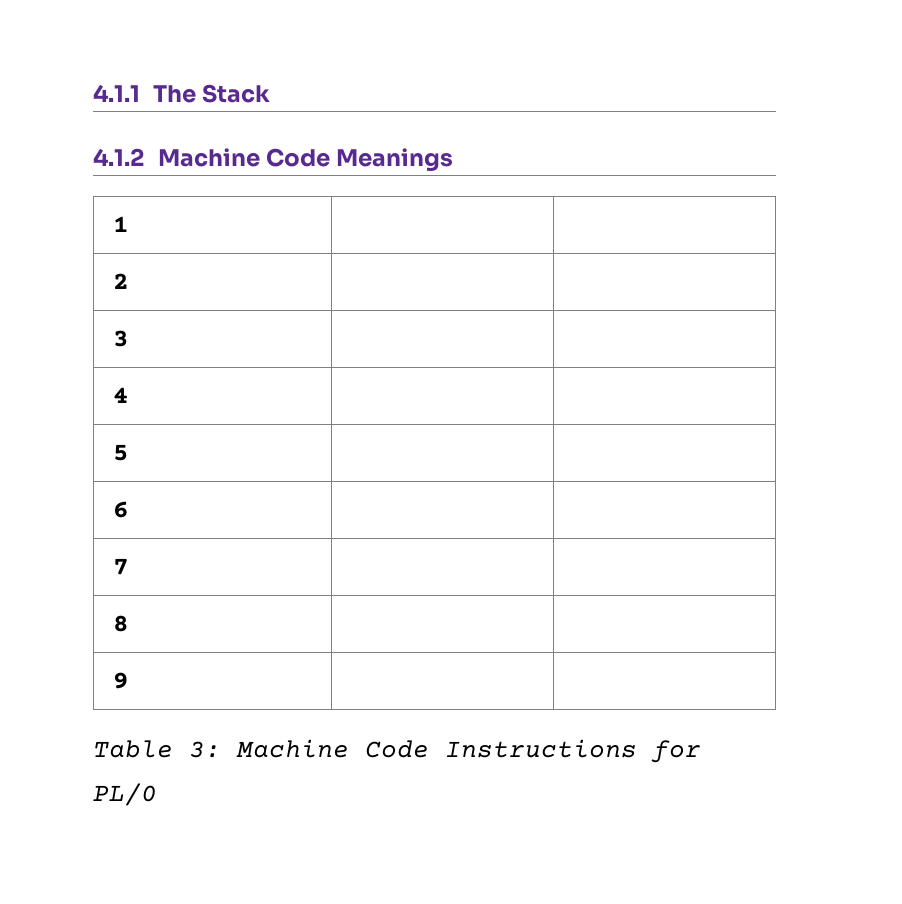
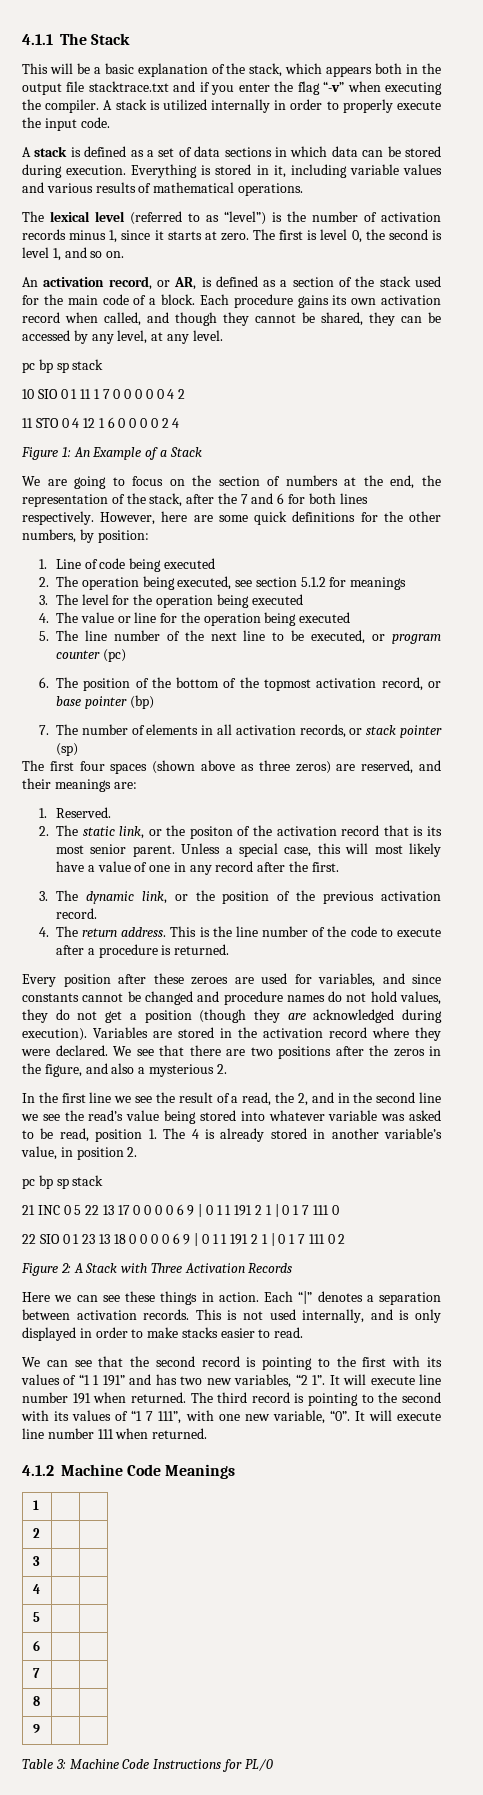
+ This will be a basic explanation of the stack, which appears both in the output file stacktrace.txt and if you enter the flag “-v” when executing the compiler. A stack is utilized internally in order to properly execute the input code.
+ A stack is defined as a set of data sections in which data can be stored during execution. Everything is stored in it, including variable values and various results of mathematical operations.
+ The lexical level (referred to as “level”) is the number of activation records minus 1, since it starts at zero. The first is level 0, the second is level 1, and so on.
+ An activation record, or AR, is defined as a section of the stack used for the main code of a block. Each procedure gains its own activation record when called, and though they cannot be shared, they can be accessed by any level, at any level.
+ pc bp sp stack
+ 10 SIO 0 1 11 1 7 0 0 0 0 0 4 2
+ 11 STO 0 4 12 1 6 0 0 0 0 2 4
+ Figure 1: An Example of a Stack
+ We are going to focus on the section of numbers at the end, the representation of the stack, after the 7 and 6 for both lines respectively. However, here are some quick definitions for the other numbers, by position:
+ 1. Line of code being executed
+ 2. The operation being executed, see section 5.1.2 for meanings
+ 3. The level for the operation being executed
+ 4. The value or line for the operation being executed
+ 5. The line number of the next line to be executed, or program counter (pc)
+ 6. The position of the bottom of the topmost activation record, or base pointer (bp)
+ 7. The number of elements in all activation records, or stack pointer (sp)
+ The first four spaces (shown above as three zeros) are reserved, and their meanings are:
+ 1. Reserved.
+ 2. The static link, or the positon of the activation record that is its most senior parent. Unless a special case, this will most likely have a value of one in any record after the first.
+ 3. The dynamic link, or the position of the previous activation record.
+ 4. The return address. This is the line number of the code to execute after a procedure is returned.
+ Every position after these zeroes are used for variables, and since constants cannot be changed and procedure names do not hold values, they do not get a position (though they are acknowledged during execution). Variables are stored in the activation record where they were declared. We see that there are two positions after the zeros in the figure, and also a mysterious 2.
+ In the first line we see the result of a read, the 2, and in the second line we see the read’s value being stored into whatever variable was asked to be read, position 1. The 4 is already stored in another variable’s value, in position 2.
+ pc bp sp stack
+ 21 INC 0 5 22 13 17 0 0 0 0 6 9 | 0 1 1 191 2 1 | 0 1 7 111 0
+ 22 SIO 0 1 23 13 18 0 0 0 0 6 9 | 0 1 1 191 2 1 | 0 1 7 111 0 2
+ Figure 2: A Stack with Three Activation Records
+ Here we can see these things in action. Each “|” denotes a separation between activation records. This is not used internally, and is only displayed in order to make stacks easier to read.
+ We can see that the second record is pointing to the first with its values of “1 1 191” and has two new variables, “2 1”. It will execute line number 191 when returned. The third record is pointing to the second with its values of “1 7 111”, with one new variable, “0”. It will execute line number 111 when returned.

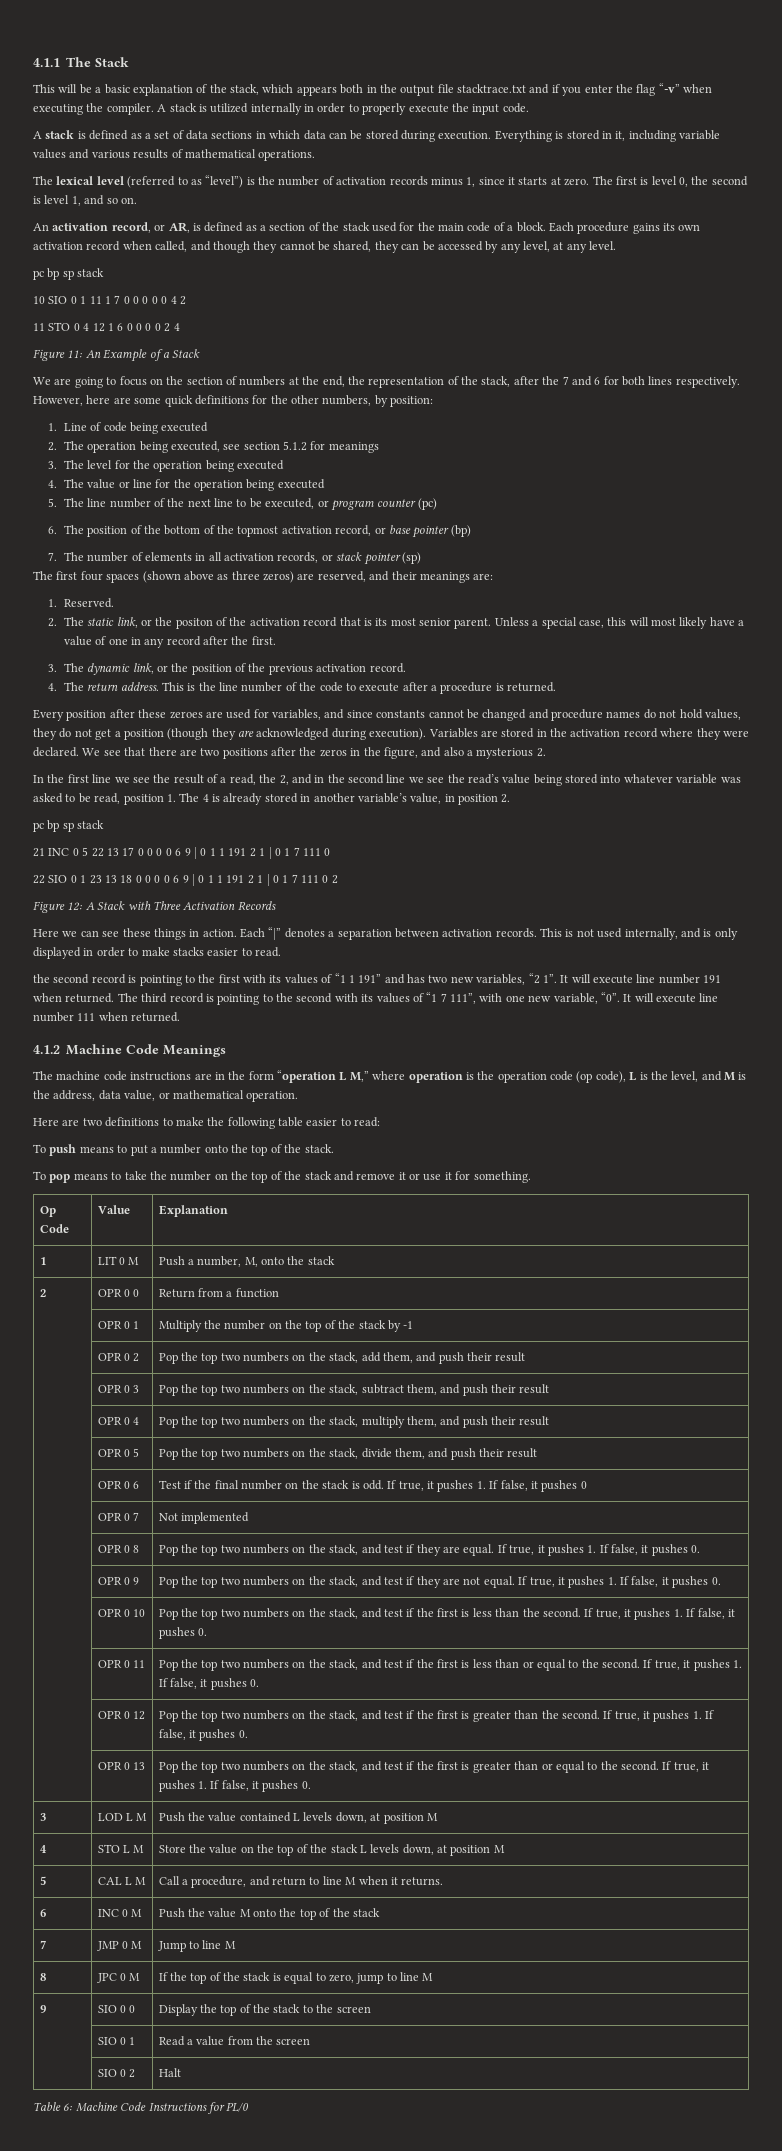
- Figure 1: An Example of a Stack
+ Figure 11: An Example of a Stack
- Figure 2: A Stack with Three Activation Records
+ Figure 12: A Stack with Three Activation Records
- We can see that the second record is pointing to the first with its values of “1 1 191” and has two new variables, “2 1”.
+ the second record is pointing to the first with its values of “1 1 191” and has two new variables, “2 1”.
- 1 | |
- 2 | |
- 3 | |
- 4 | |
- 5 | |
- 6 | |
- 7 | |
- 8 | |
- 9 | |
+ The machine code instructions are in the form “operation L M,” where operation is the operation code (op code), L is the level, and M is the address, data value, or mathematical operation.
+ Here are two definitions to make the following table easier to read:
+ To push means to put a number onto the top of the stack.
+ To pop means to take the number on the top of the stack and remove it or use it for something.
+ Op Code | Value | Explanation
+ 1 | LIT 0 M | Push a number, M, onto the stack
+ 2 | OPR 0 0 | Return from a function
+ | OPR 0 1 | Multiply the number on the top of the stack by -1
+ | OPR 0 2 | Pop the top two numbers on the stack, add them, and push their result
+ | OPR 0 3 | Pop the top two numbers on the stack, subtract them, and push their result
+ | OPR 0 4 | Pop the top two numbers on the stack, multiply them, and push their result
+ | OPR 0 5 | Pop the top two numbers on the stack, divide them, and push their result
+ | OPR 0 6 | Test if the final number on the stack is odd. If true, it pushes 1. If false, it pushes 0
+ | OPR 0 7 | Not implemented
+ | OPR 0 8 | Pop the top two numbers on the stack, and test if they are equal. If true, it pushes 1. If false, it pushes 0.
+ | OPR 0 9 | Pop the top two numbers on the stack, and test if they are not equal. If true, it pushes 1. If false, it pushes 0.
+ | OPR 0 10 | Pop the top two numbers on the stack, and test if the first is less than the second. If true, it pushes 1. If false, it pushes 0.
+ | OPR 0 11 | Pop the top two numbers on the stack, and test if the first is less than or equal to the second. If true, it pushes 1. If false, it pushes 0.
+ | OPR 0 12 | Pop the top two numbers on the stack, and test if the first is greater than the second. If true, it pushes 1. If false, it pushes 0.
+ | OPR 0 13 | Pop the top two numbers on the stack, and test if the first is greater than or equal to the second. If true, it pushes 1. If false, it pushes 0.
+ 3 | LOD L M | Push the value contained L levels down, at position M
+ 4 | STO L M | Store the value on the top of the stack L levels down, at position M
+ 5 | CAL L M | Call a procedure, and return to line M when it returns.
+ 6 | INC 0 M | Push the value M onto the top of the stack
+ 7 | JMP 0 M | Jump to line M
+ 8 | JPC 0 M | If the top of the stack is equal to zero, jump to line M
+ 9 | SIO 0 0 | Display the top of the stack to the screen
+ | SIO 0 1 | Read a value from the screen
+ | SIO 0 2 | Halt
- Table 3: Machine Code Instructions for PL/0
+ Table 6: Machine Code Instructions for PL/0

